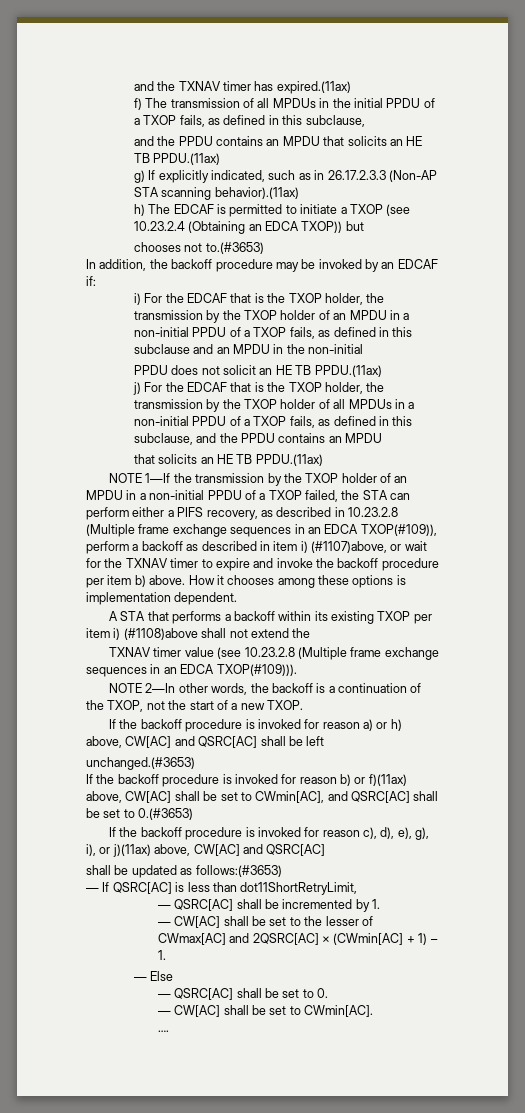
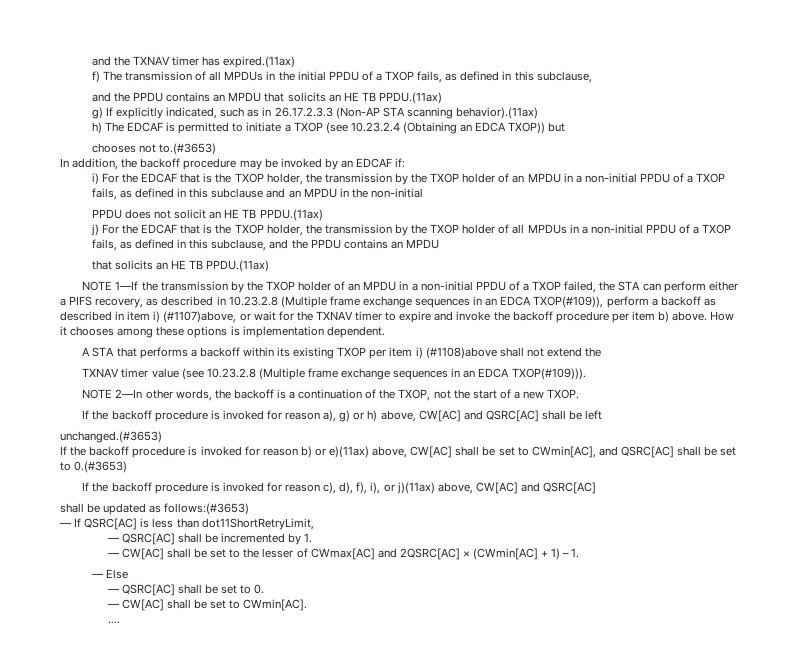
- If the backoff procedure is invoked for reason a) or h) above, CW[AC] and QSRC[AC] shall be left
+ If the backoff procedure is invoked for reason a), g) or h) above, CW[AC] and QSRC[AC] shall be left
- If the backoff procedure is invoked for reason b) or f)(11ax) above, CW[AC] shall be set to CWmin[AC], and QSRC[AC] shall be set to 0.(#3653)
+ If the backoff procedure is invoked for reason b) or e)(11ax) above, CW[AC] shall be set to CWmin[AC], and QSRC[AC] shall be set to 0.(#3653)
- If the backoff procedure is invoked for reason c), d), e), g), i), or j)(11ax) above, CW[AC] and QSRC[AC]
+ If the backoff procedure is invoked for reason c), d), f), i), or j)(11ax) above, CW[AC] and QSRC[AC]

